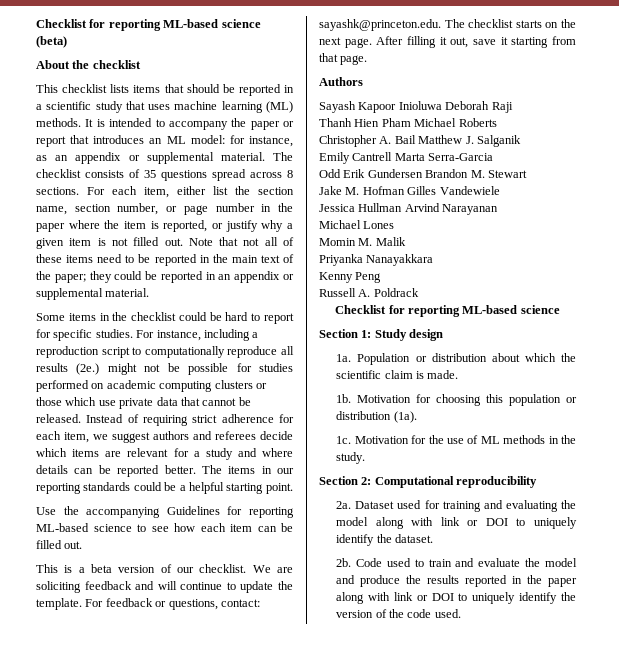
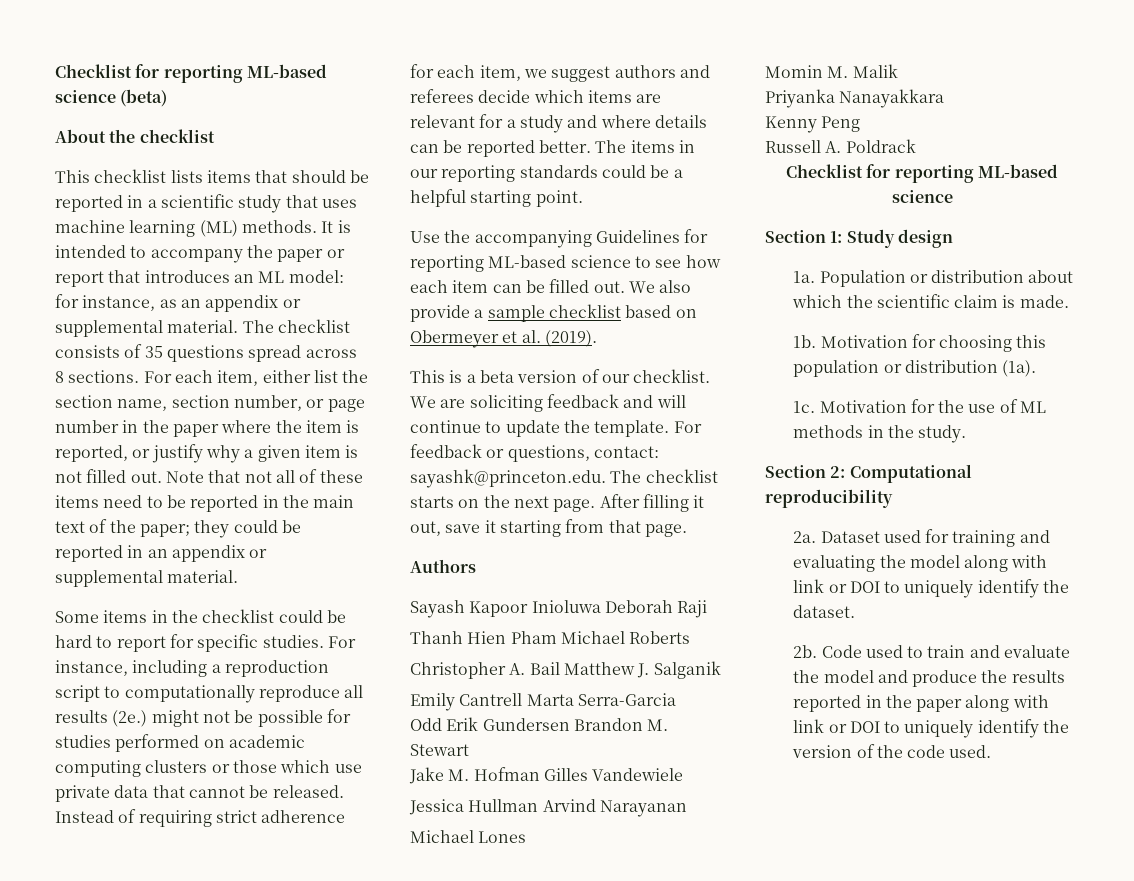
+ We also provide a sample checklist based on Obermeyer et al. (2019).

